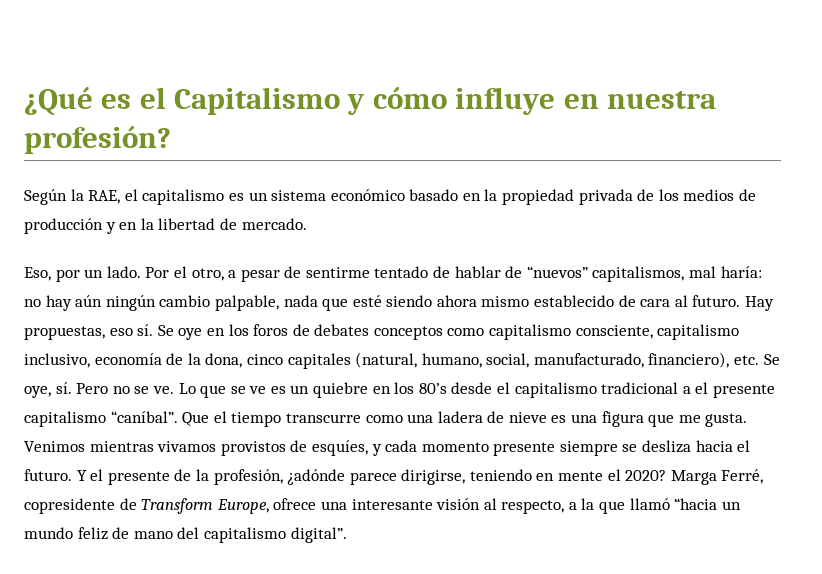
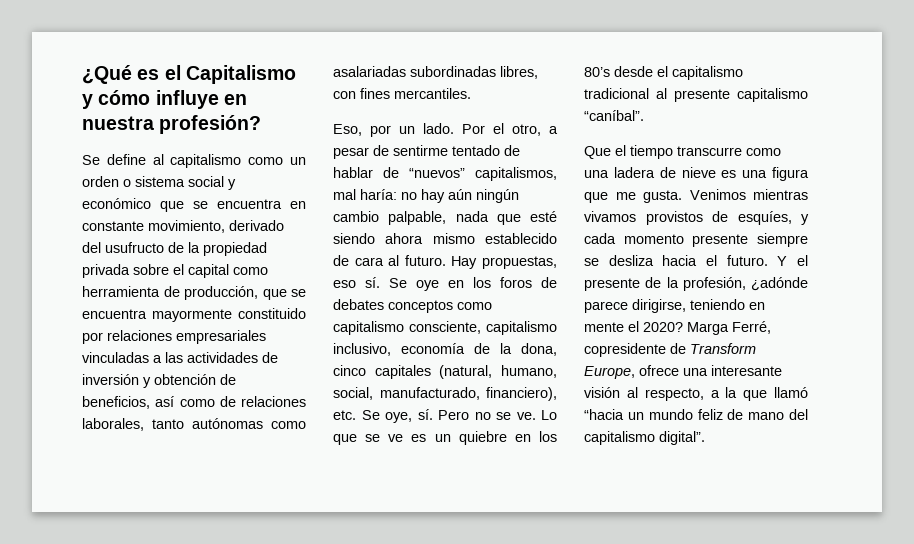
- Según la RAE, el capitalismo es un sistema económico basado en la propiedad privada de los medios de producción y en la libertad de mercado.
+ Se define al capitalismo como un orden o sistema social y económico que se encuentra en constante movimiento, derivado del usufructo de la propiedad privada sobre el capital como herramienta de producción, que se encuentra mayormente constituido por relaciones empresariales vinculadas a las actividades de inversión y obtención de beneficios, así como de relaciones laborales, tanto autónomas como asalariadas subordinadas libres, con fines mercantiles.
- Lo que se ve es un quiebre en los 80’s desde el capitalismo tradicional a el presente capitalismo “caníbal”. Que el tiempo transcurre como una ladera de nieve es una figura que me gusta.
+ Lo que se ve es un quiebre en los 80’s desde el capitalismo tradicional al presente capitalismo “caníbal”.
+ Que el tiempo transcurre como una ladera de nieve es una figura que me gusta.

